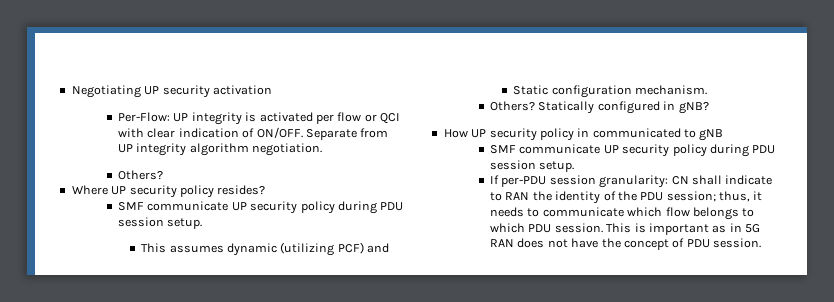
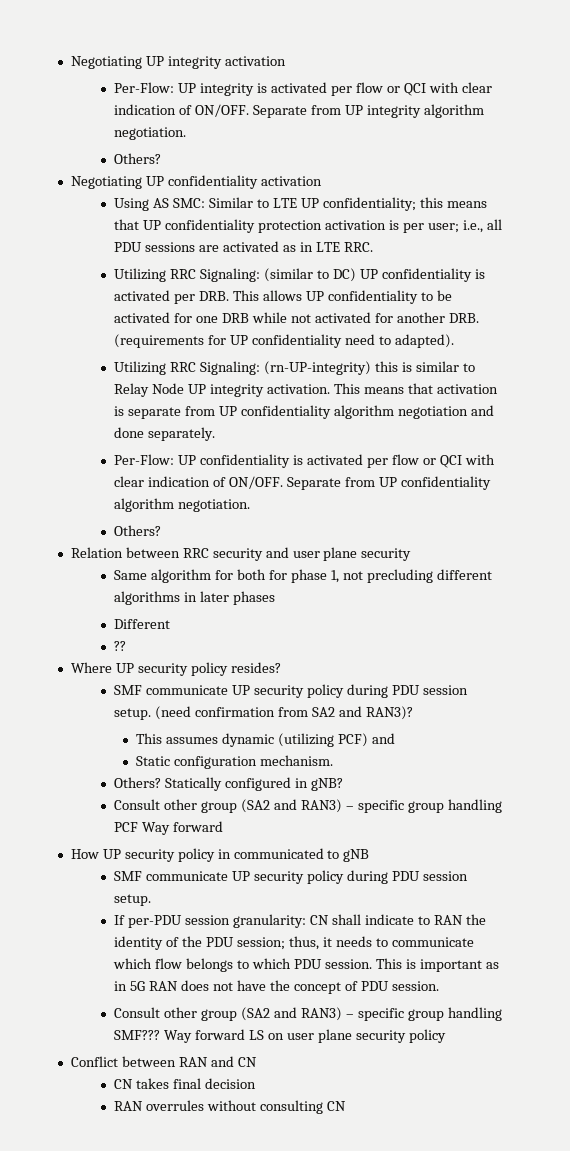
- Negotiating UP security activation
+ Negotiating UP integrity activation
+ Negotiating UP confidentiality activation
+ Using AS SMC: Similar to LTE UP confidentiality; this means that UP confidentiality protection activation is per user; i.e., all PDU sessions are activated as in LTE RRC.
+ Utilizing RRC Signaling: (similar to DC) UP confidentiality is activated per DRB. This allows UP confidentiality to be activated for one DRB while not activated for another DRB. (requirements for UP confidentiality need to adapted).
+ Utilizing RRC Signaling: (rn-UP-integrity) this is similar to Relay Node UP integrity activation. This means that activation is separate from UP confidentiality algorithm negotiation and done separately.
+ Per-Flow: UP confidentiality is activated per flow or QCI with clear indication of ON/OFF. Separate from UP confidentiality algorithm negotiation.
+ Others?
+ Relation between RRC security and user plane security
+ Same algorithm for both for phase 1, not precluding different algorithms in later phases
+ Different
+ ??
+ (need confirmation from SA2 and RAN3)?
+ Consult other group (SA2 and RAN3) – specific group handling PCF Way forward
+ Consult other group (SA2 and RAN3) – specific group handling SMF??? Way forward LS on user plane security policy
+ Conflict between RAN and CN
+ CN takes final decision
+ RAN overrules without consulting CN

